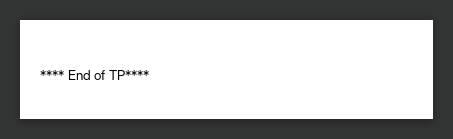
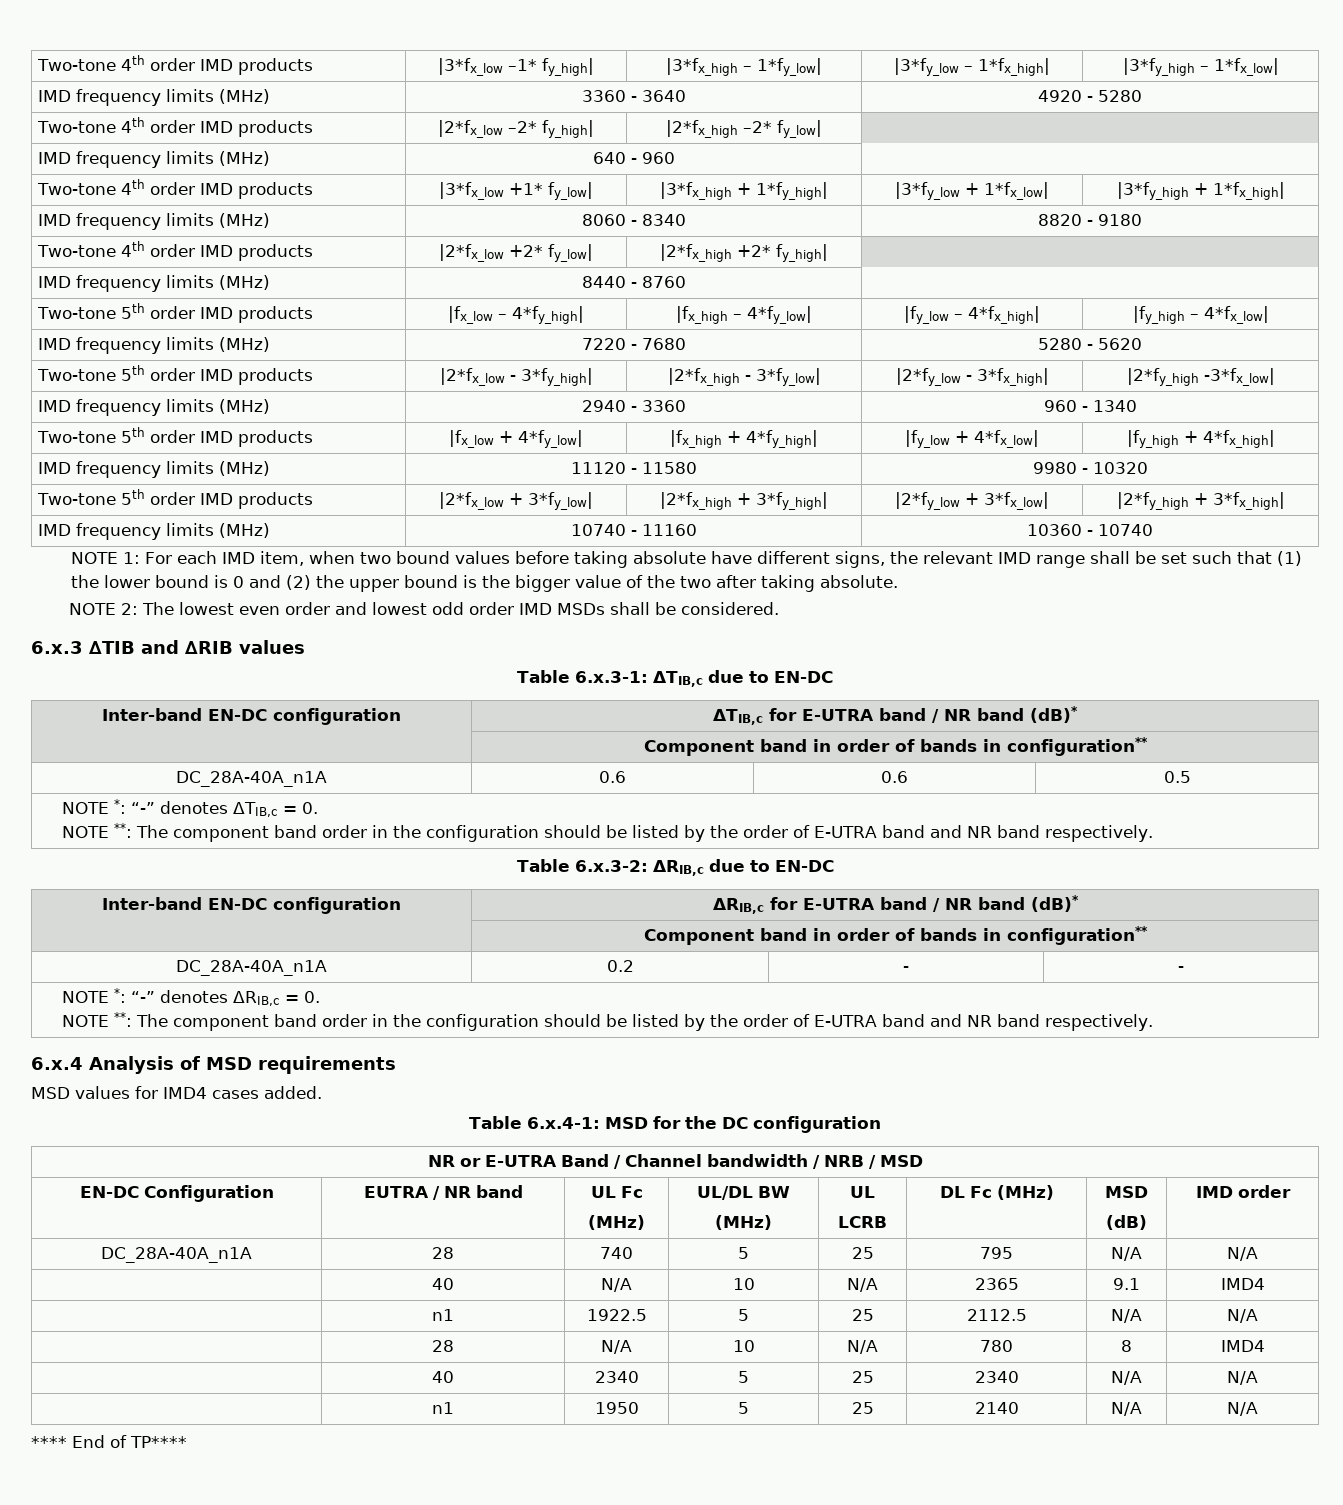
+ Two-tone 4th order IMD products | |3*fx_low –1* fy_high| | |3*fx_high – 1*fy_low| | |3*fy_low – 1*fx_high| | |3*fy_high – 1*fx_low|
+ IMD frequency limits (MHz) | 3360 - 3640 | 4920 - 5280
+ Two-tone 4th order IMD products | |2*fx_low –2* fy_high| | |2*fx_high –2* fy_low| |
+ IMD frequency limits (MHz) | 640 - 960 |
+ Two-tone 4th order IMD products | |3*fx_low +1* fy_low| | |3*fx_high + 1*fy_high| | |3*fy_low + 1*fx_low| | |3*fy_high + 1*fx_high|
+ IMD frequency limits (MHz) | 8060 - 8340 | 8820 - 9180
+ Two-tone 4th order IMD products | |2*fx_low +2* fy_low| | |2*fx_high +2* fy_high| |
+ IMD frequency limits (MHz) | 8440 - 8760 |
+ Two-tone 5th order IMD products | |fx_low – 4*fy_high| | |fx_high – 4*fy_low| | |fy_low – 4*fx_high| | |fy_high – 4*fx_low|
+ IMD frequency limits (MHz) | 7220 - 7680 | 5280 - 5620
+ Two-tone 5th order IMD products | |2*fx_low - 3*fy_high| | |2*fx_high - 3*fy_low| | |2*fy_low - 3*fx_high| | |2*fy_high -3*fx_low|
+ IMD frequency limits (MHz) | 2940 - 3360 | 960 - 1340
+ Two-tone 5th order IMD products | |fx_low + 4*fy_low| | |fx_high + 4*fy_high| | |fy_low + 4*fx_low| | |fy_high + 4*fx_high|
+ IMD frequency limits (MHz) | 11120 - 11580 | 9980 - 10320
+ Two-tone 5th order IMD products | |2*fx_low + 3*fy_low| | |2*fx_high + 3*fy_high| | |2*fy_low + 3*fx_low| | |2*fy_high + 3*fx_high|
+ IMD frequency limits (MHz) | 10740 - 11160 | 10360 - 10740
+ NOTE 1: For each IMD item, when two bound values before taking absolute have different signs, the relevant IMD range shall be set such that (1) the lower bound is 0 and (2) the upper bound is the bigger value of the two after taking absolute.
+ NOTE 2: The lowest even order and lowest odd order IMD MSDs shall be considered.
+ 6.x.3 ∆TIB and ∆RIB values
+ Table 6.x.3-1: ΔTIB,c due to EN-DC
+ Inter-band EN-DC configuration | ΔTIB,c for E-UTRA band / NR band (dB)*
+ | Component band in order of bands in configuration**
+ DC_28A-40A_n1A | 0.6 | 0.6 | 0.5
+ NOTE *: “-” denotes ΔTIB,c = 0.
+ NOTE **: The component band order in the configuration should be listed by the order of E-UTRA band and NR band respectively.
+ Table 6.x.3-2: ΔRIB,c due to EN-DC
+ Inter-band EN-DC configuration | ΔRIB,c for E-UTRA band / NR band (dB)*
+ | Component band in order of bands in configuration**
+ DC_28A-40A_n1A | 0.2 | - | -
+ NOTE *: “-” denotes ΔRIB,c = 0.
+ NOTE **: The component band order in the configuration should be listed by the order of E-UTRA band and NR band respectively.
+ 6.x.4 Analysis of MSD requirements
+ MSD values for IMD4 cases added.
+ Table 6.x.4-1: MSD for the DC configuration
+ NR or E-UTRA Band / Channel bandwidth / NRB / MSD
+ EN-DC Configuration | EUTRA / NR band | UL Fc
+ (MHz) | UL/DL BW
+ (MHz) | UL
+ LCRB | DL Fc (MHz) | MSD
+ (dB) | IMD order
+ DC_28A-40A_n1A | 28 | 740 | 5 | 25 | 795 | N/A | N/A
+ | 40 | N/A | 10 | N/A | 2365 | 9.1 | IMD4
+ | n1 | 1922.5 | 5 | 25 | 2112.5 | N/A | N/A
+ | 28 | N/A | 10 | N/A | 780 | 8 | IMD4
+ | 40 | 2340 | 5 | 25 | 2340 | N/A | N/A
+ | n1 | 1950 | 5 | 25 | 2140 | N/A | N/A

